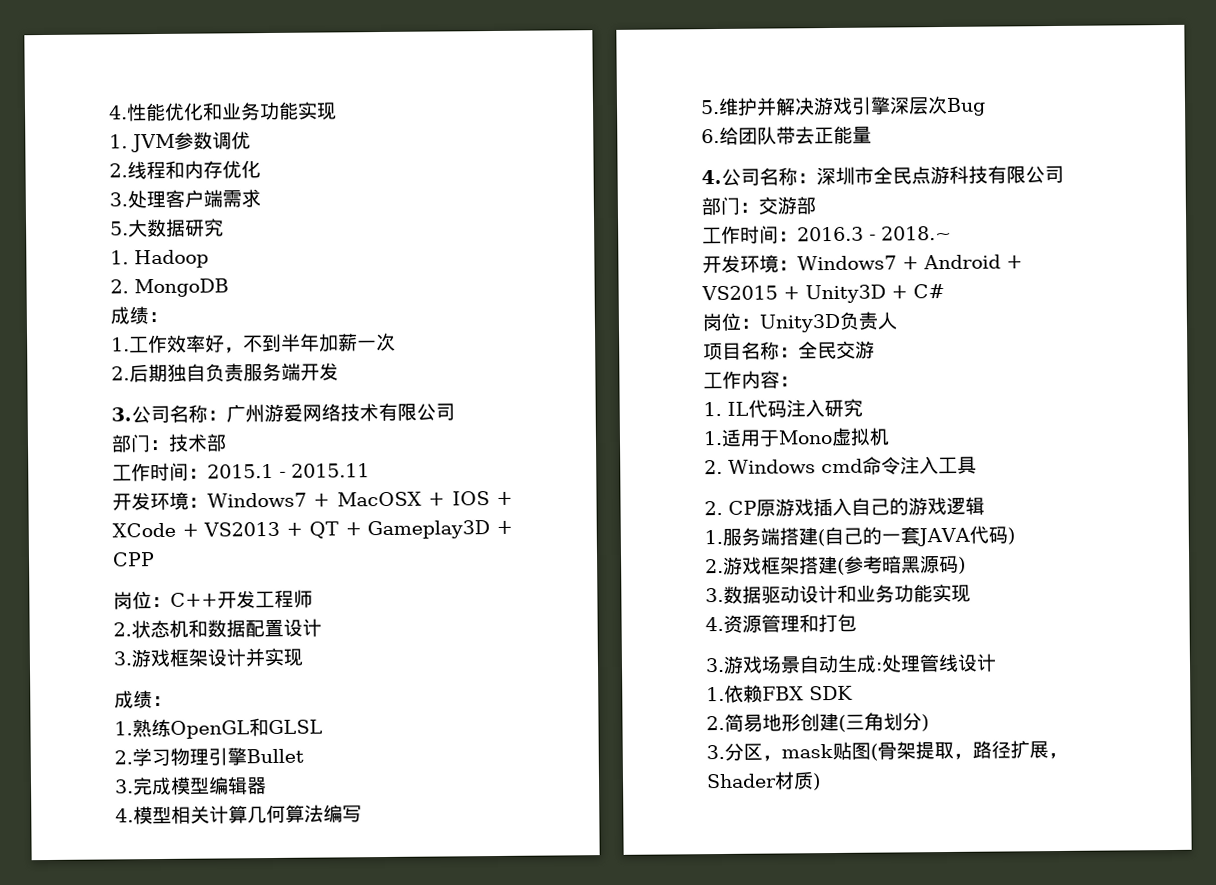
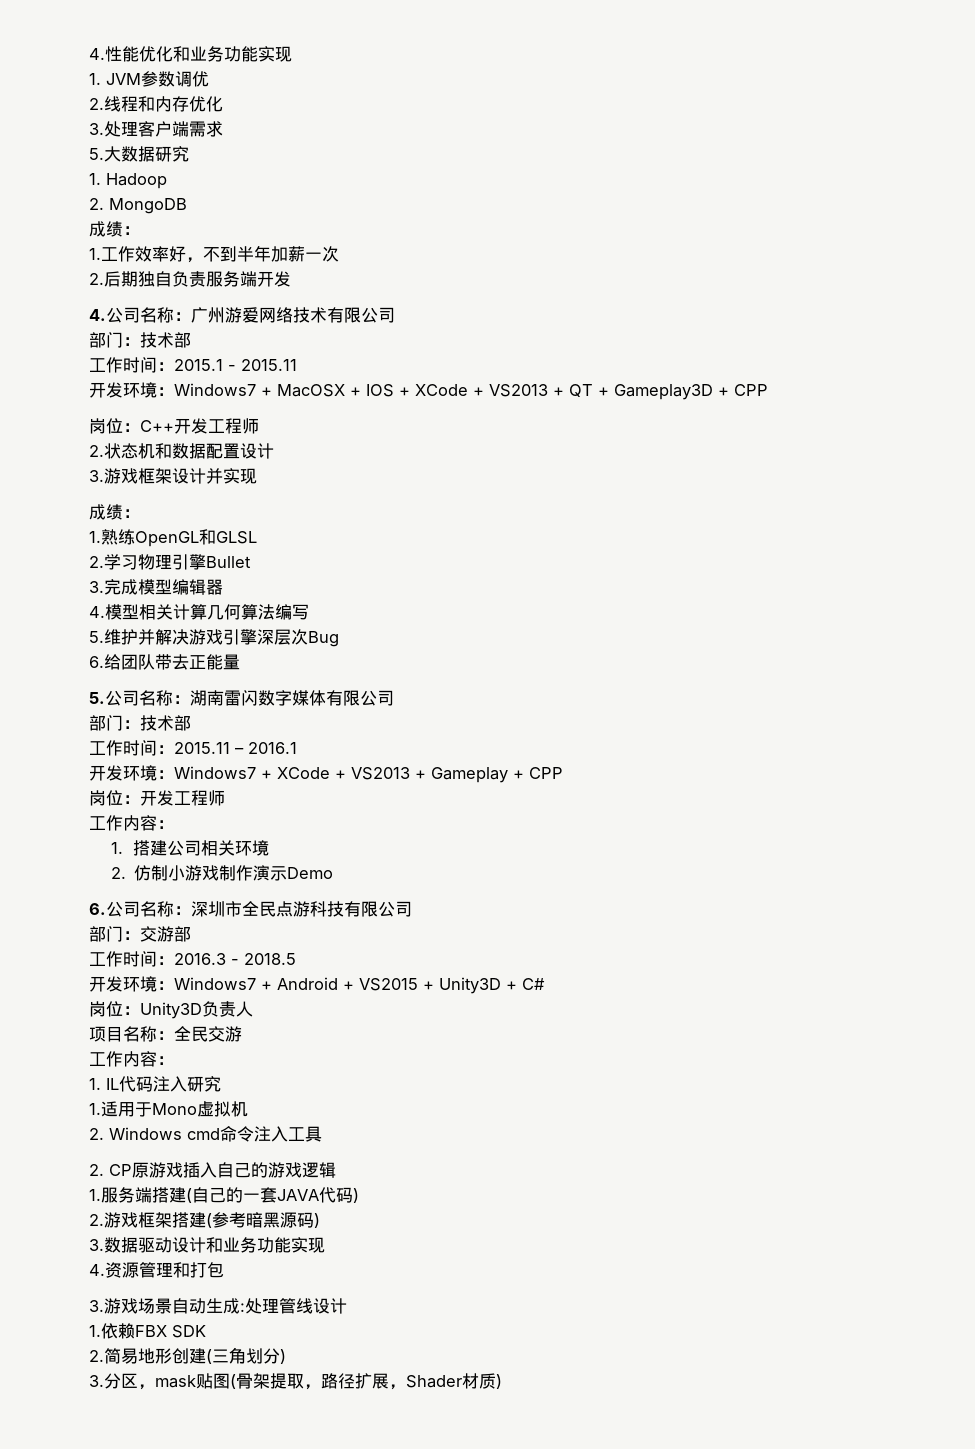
- 3.公司名称：广州游爱网络技术有限公司
+ 4.公司名称：广州游爱网络技术有限公司
- 4.公司名称：深圳市全民点游科技有限公司
+ 5.公司名称：湖南雷闪数字媒体有限公司
+ 部门：技术部
+ 工作时间：2015.11 – 2016.1
+ 开发环境：Windows7 + XCode + VS2013 + Gameplay + CPP
+ 岗位：开发工程师
+ 工作内容：
+ 1.搭建公司相关环境
+ 2.仿制小游戏制作演示Demo
+ 6.公司名称：深圳市全民点游科技有限公司
- 工作时间：2016.3 - 2018.~
+ 工作时间：2016.3 - 2018.5

